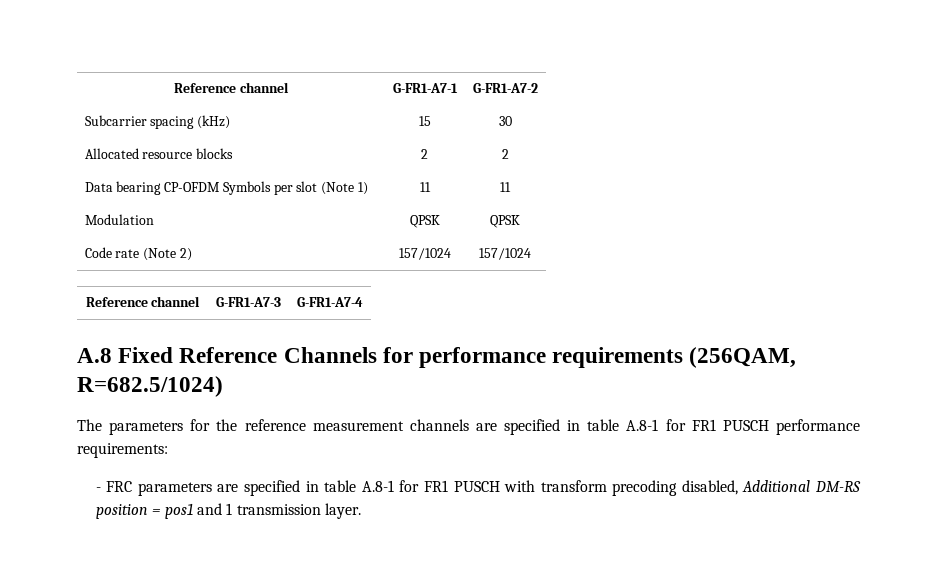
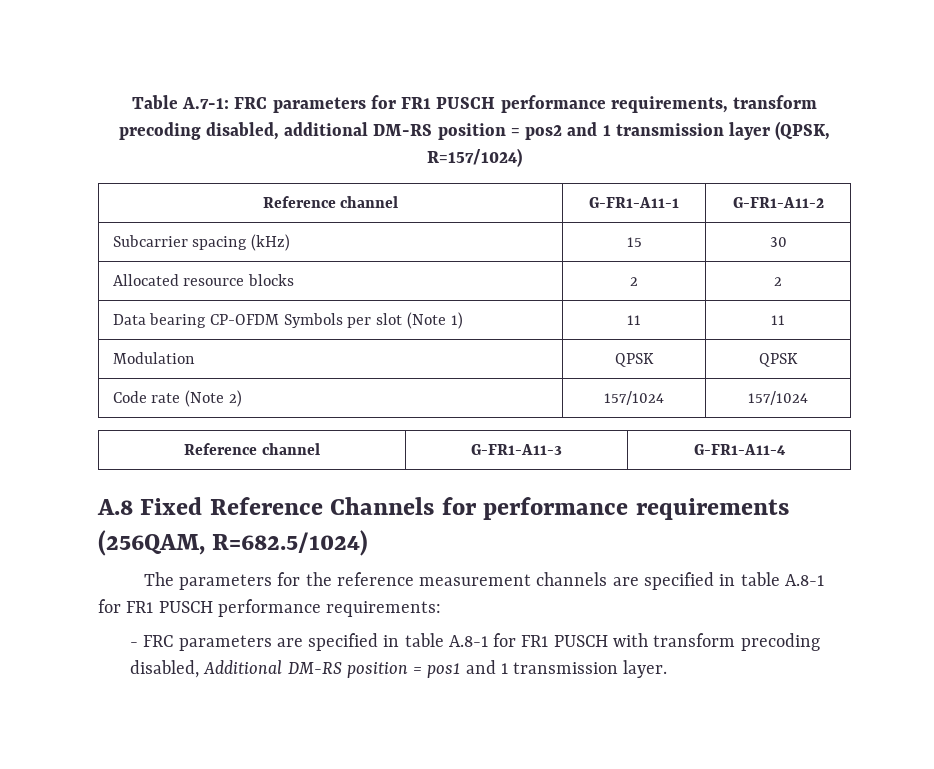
- Reference channel | G-FR1-A7-1 | G-FR1-A7-2
+ Table A.7-1: FRC parameters for FR1 PUSCH performance requirements, transform precoding disabled, additional DM-RS position = pos2 and 1 transmission layer (QPSK, R=157/1024)
+ Reference channel | G-FR1-A11-1 | G-FR1-A11-2
- Reference channel | G-FR1-A7-3 | G-FR1-A7-4
+ Reference channel | G-FR1-A11-3 | G-FR1-A11-4

